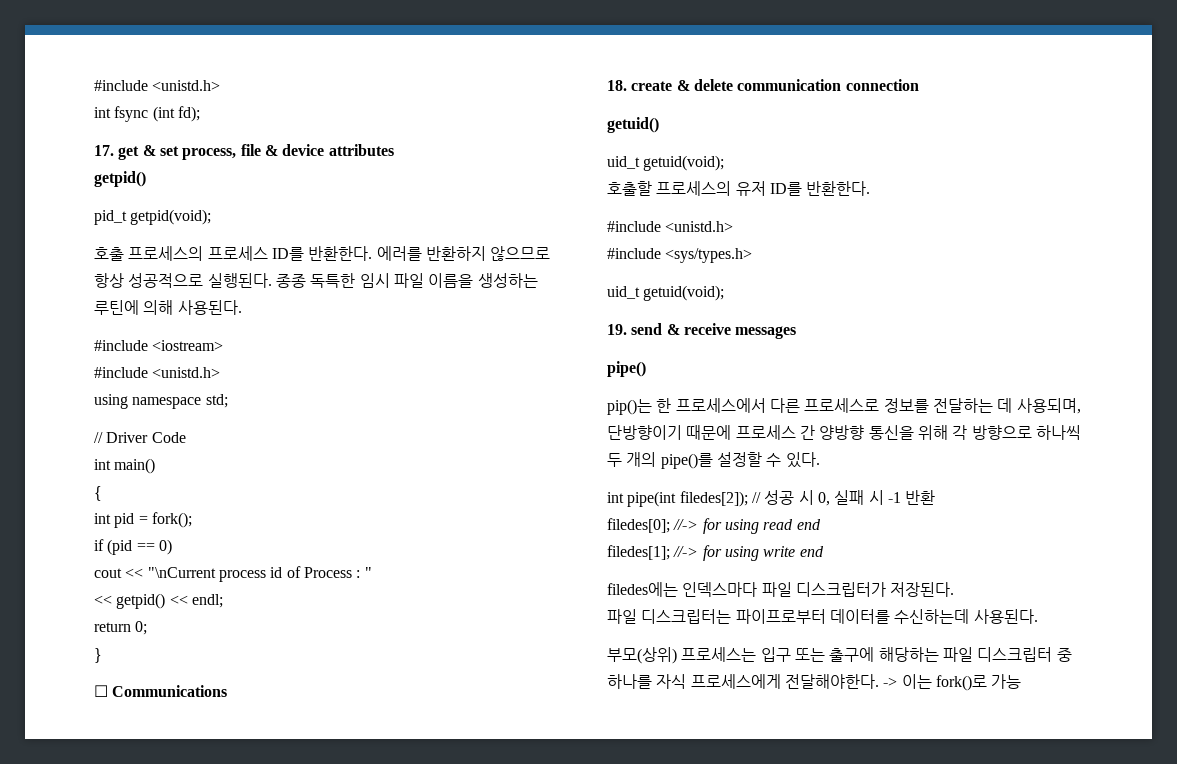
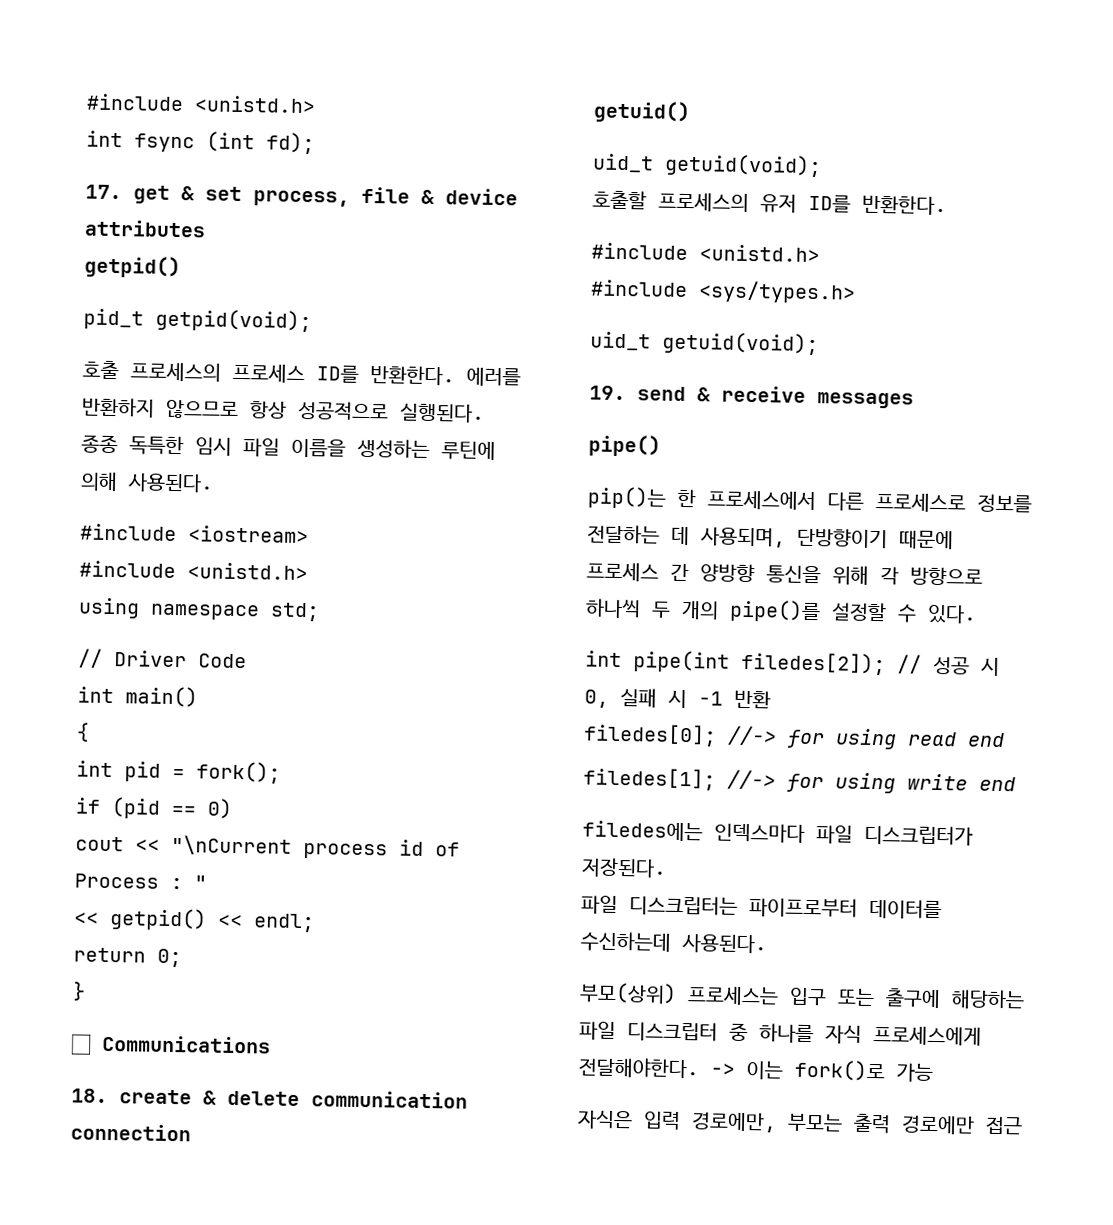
+ 자식은 입력 경로에만, 부모는 출력 경로에만 접근

